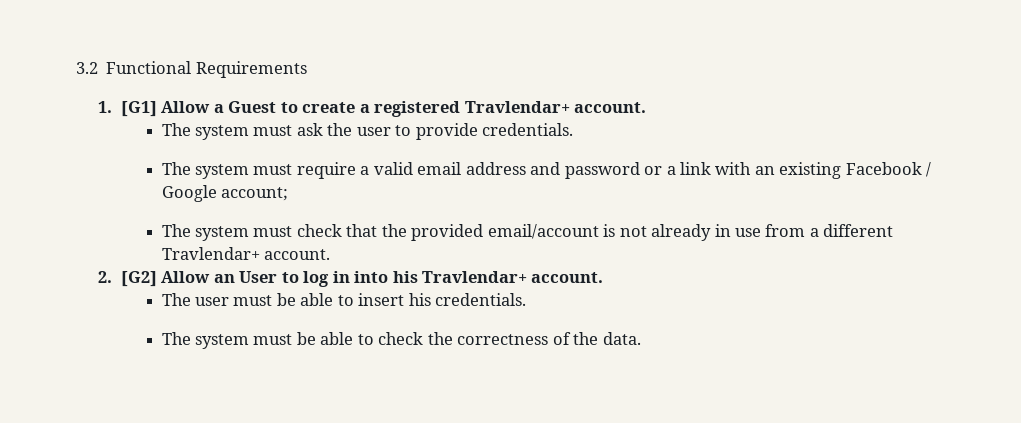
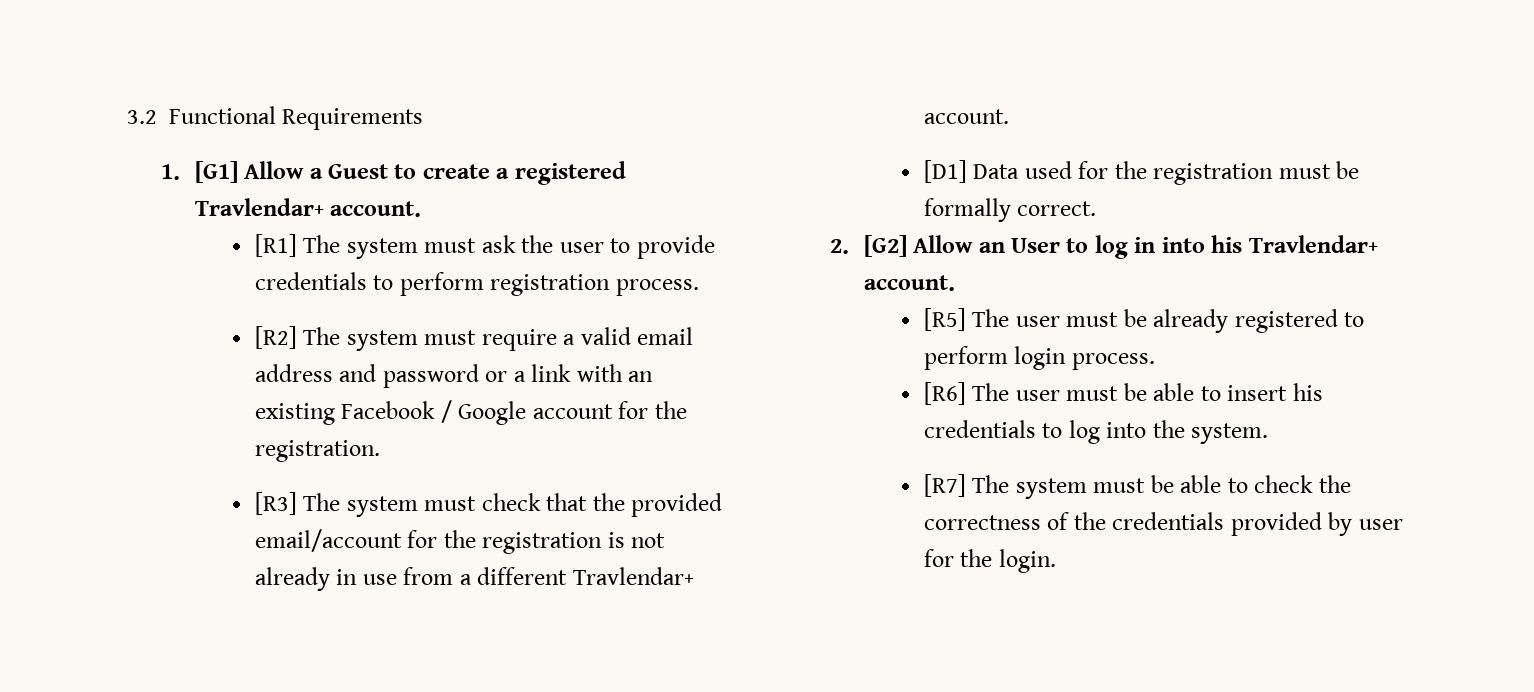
- The system must ask the user to provide credentials.
- The system must require a valid email address and password or a link with an existing Facebook / Google account;
- The system must check that the provided email/account is not already in use from a different Travlendar+ account.
+ [R1] The system must ask the user to provide credentials to perform registration process.
+ [R2] The system must require a valid email address and password or a link with an existing Facebook / Google account for the registration.
+ [R3] The system must check that the provided email/account for the registration is not already in use from a different Travlendar+ account.
+ [D1] Data used for the registration must be formally correct.
- The user must be able to insert his credentials.
- The system must be able to check the correctness of the data.
+ [R5] The user must be already registered to perform login process.
+ [R6] The user must be able to insert his credentials to log into the system.
+ [R7] The system must be able to check the correctness of the credentials provided by user for the login.

